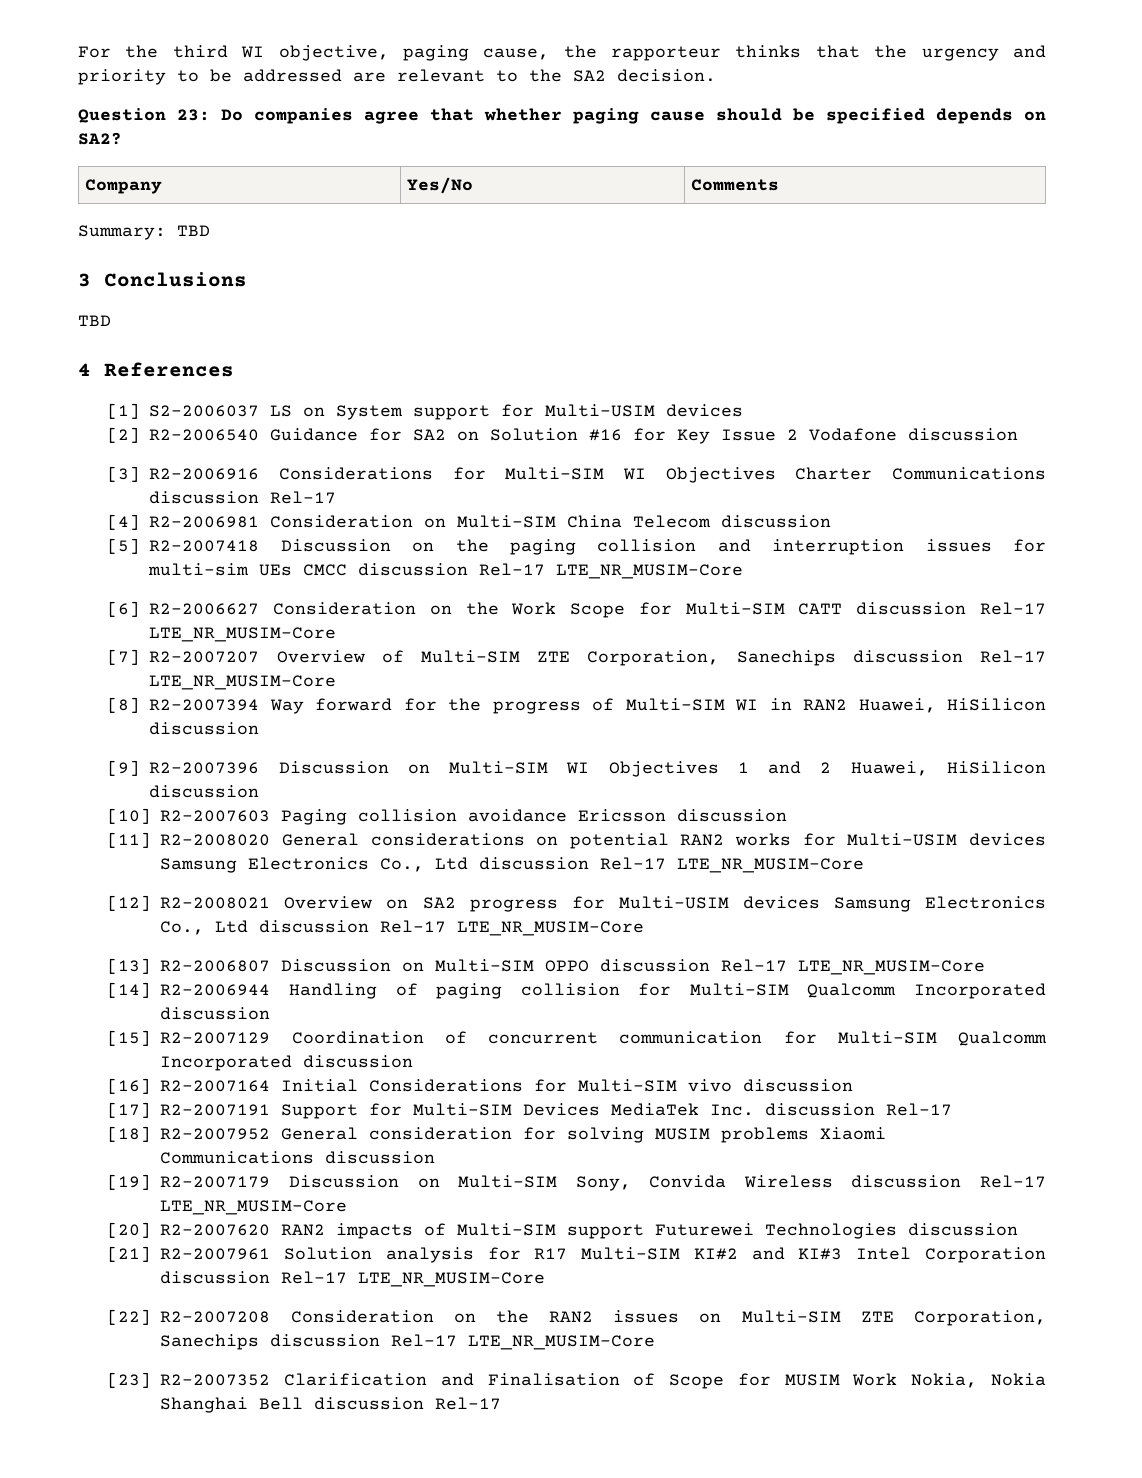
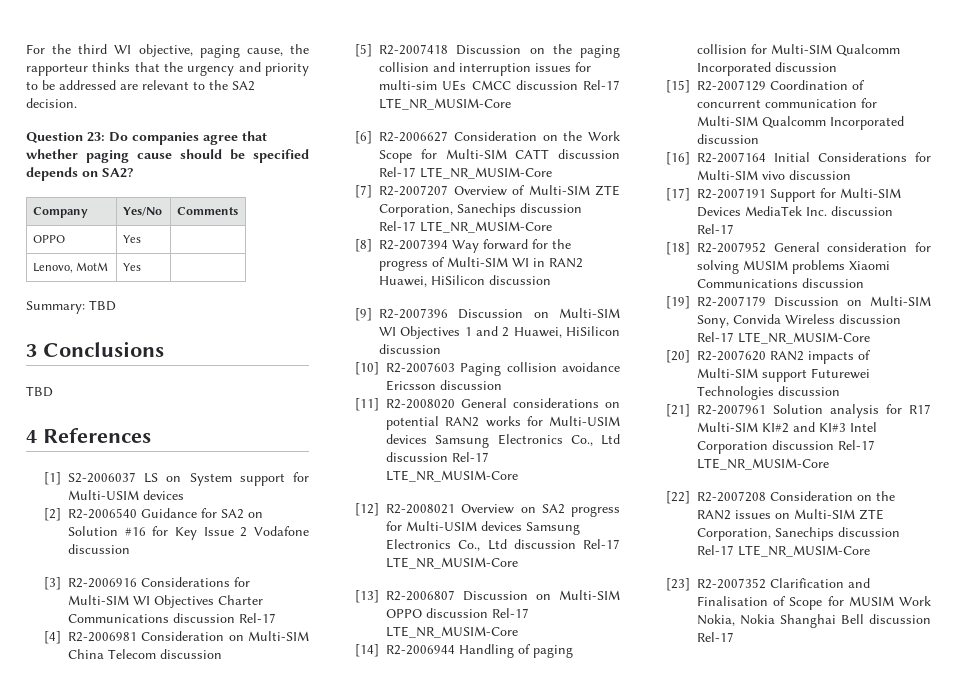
+ OPPO | Yes |
+ Lenovo, MotM | Yes |

